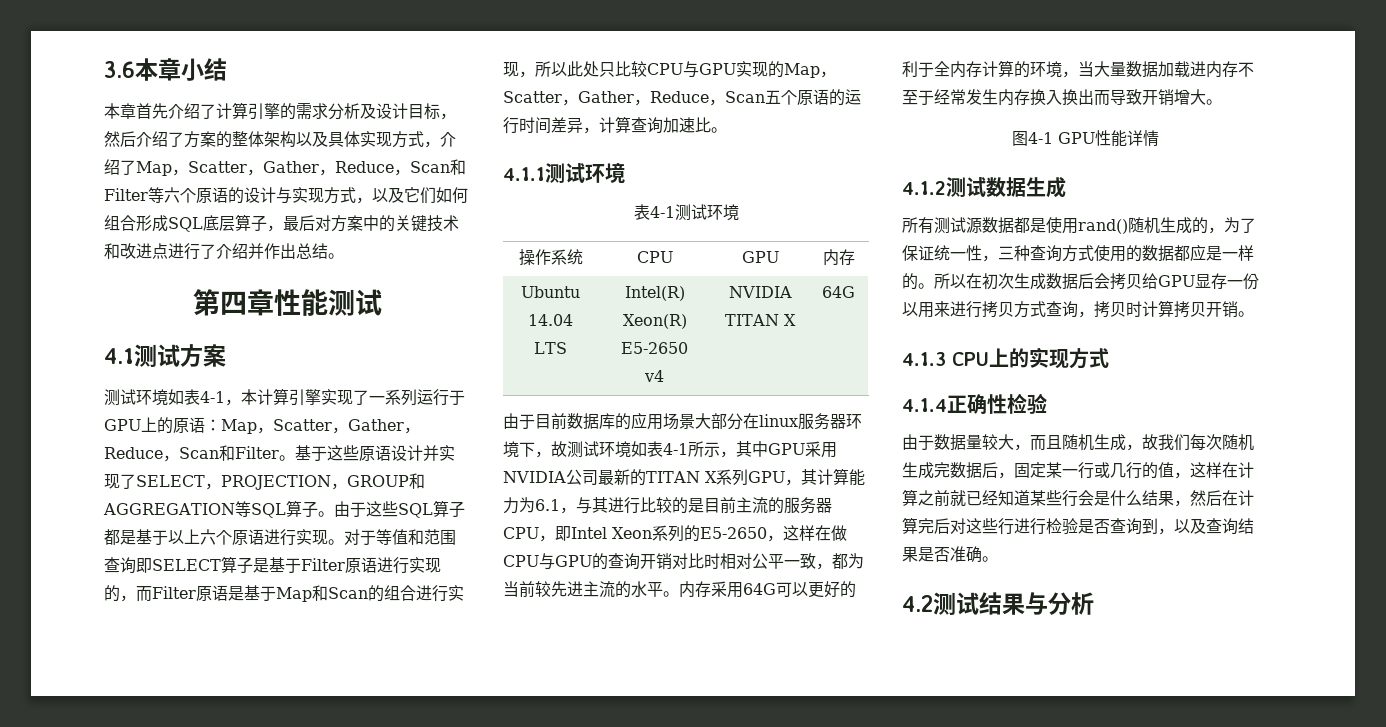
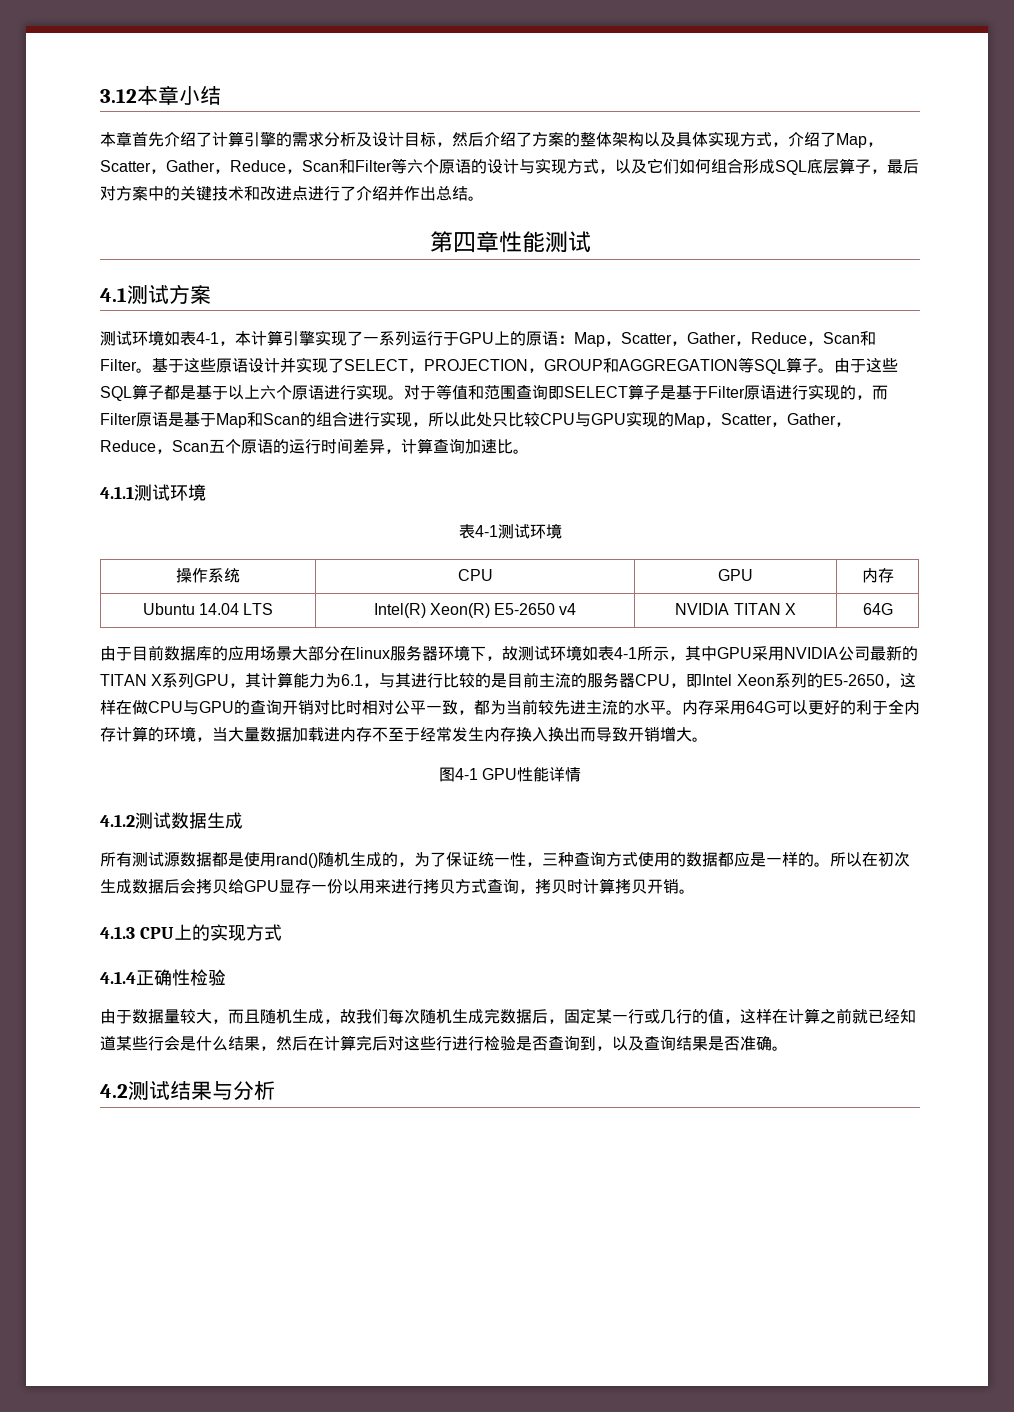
- 3.6本章小结
+ 3.12本章小结

